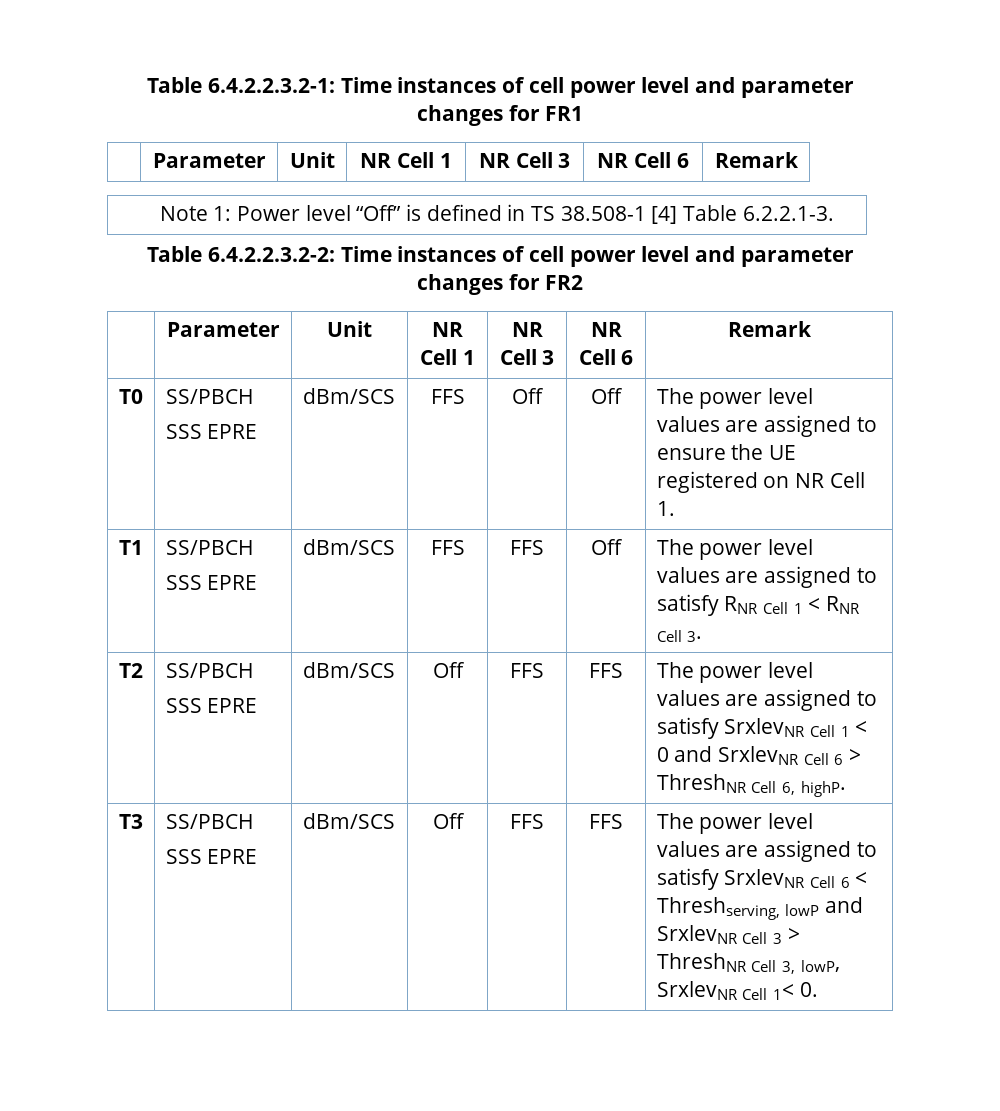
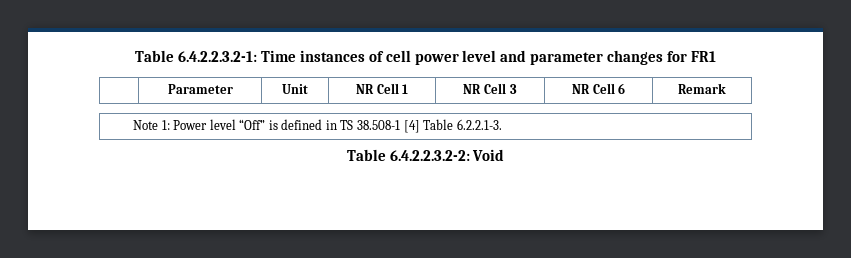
- Table 6.4.2.2.3.2-2: Time instances of cell power level and parameter changes for FR2
- | Parameter | Unit | NR Cell 1 | NR Cell 3 | NR Cell 6 | Remark
- T0 | SS/PBCH
- SSS EPRE | dBm/SCS | FFS | Off | Off | The power level values are assigned to ensure the UE registered on NR Cell 1.
- T1 | SS/PBCH
- SSS EPRE | dBm/SCS | FFS | FFS | Off | The power level values are assigned to satisfy RNR Cell 1 < RNR Cell 3.
- T2 | SS/PBCH
- SSS EPRE | dBm/SCS | Off | FFS | FFS | The power level values are assigned to satisfy SrxlevNR Cell 1 < 0 and SrxlevNR Cell 6 > ThreshNR Cell 6, highP.
- T3 | SS/PBCH
- SSS EPRE | dBm/SCS | Off | FFS | FFS | The power level values are assigned to satisfy SrxlevNR Cell 6 < Threshserving, lowP and SrxlevNR Cell 3 > ThreshNR Cell 3, lowP, SrxlevNR Cell 1< 0.
+ Table 6.4.2.2.3.2-2: Void

